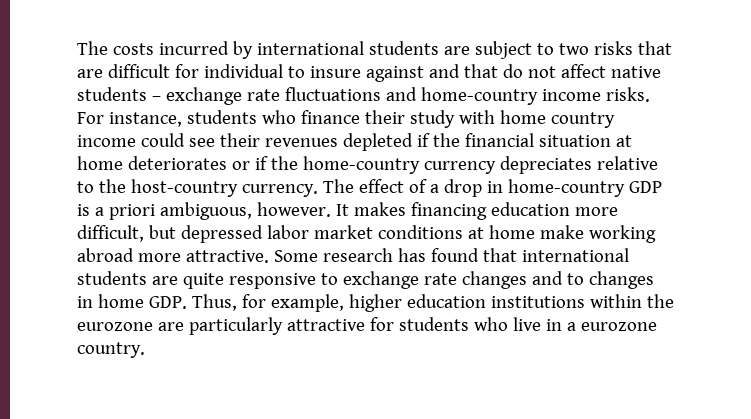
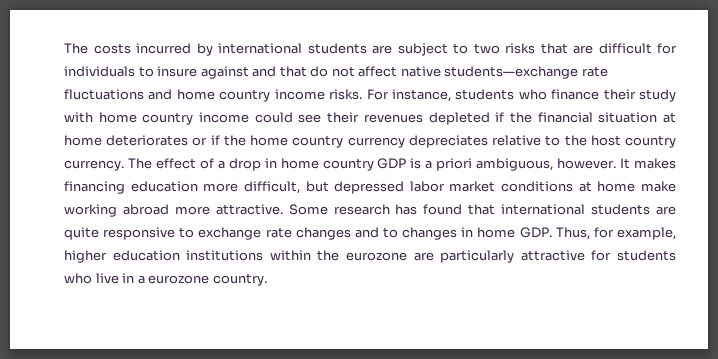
- The costs incurred by international students are subject to two risks that are difficult for individual to insure against and that do not affect native students – exchange rate fluctuations and home-country income risks.
+ The costs incurred by international students are subject to two risks that are difficult for individuals to insure against and that do not affect native students—exchange rate fluctuations and home country income risks.
- For instance, students who finance their study with home country income could see their revenues depleted if the financial situation at home deteriorates or if the home-country currency depreciates relative to the host-country currency.
+ For instance, students who finance their study with home country income could see their revenues depleted if the financial situation at home deteriorates or if the home country currency depreciates relative to the host country currency.
- The effect of a drop in home-country GDP is a priori ambiguous, however.
+ The effect of a drop in home country GDP is a priori ambiguous, however.

